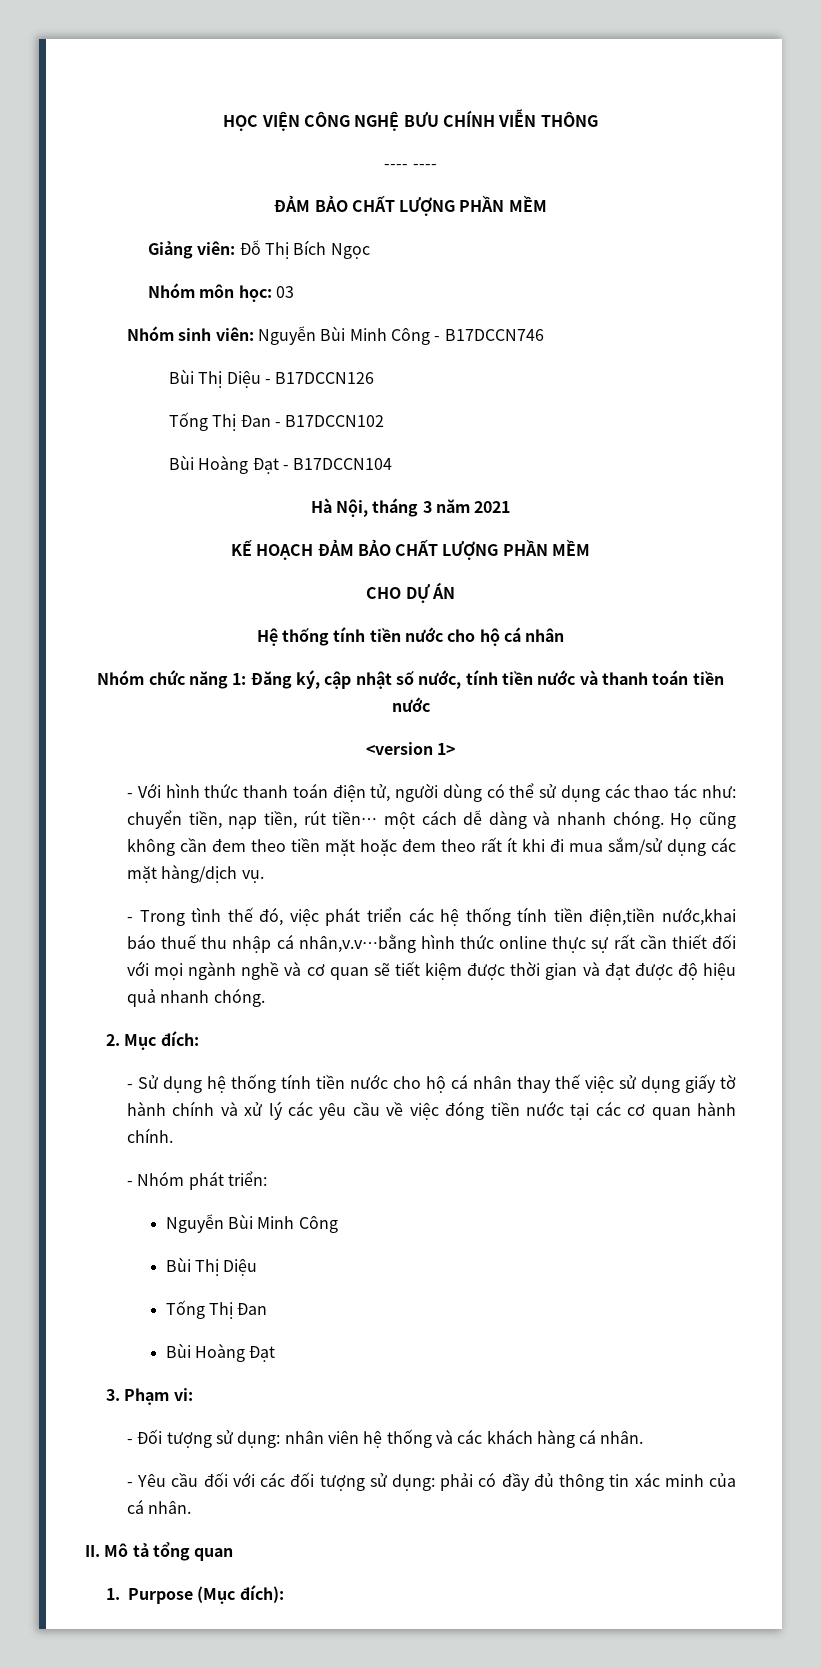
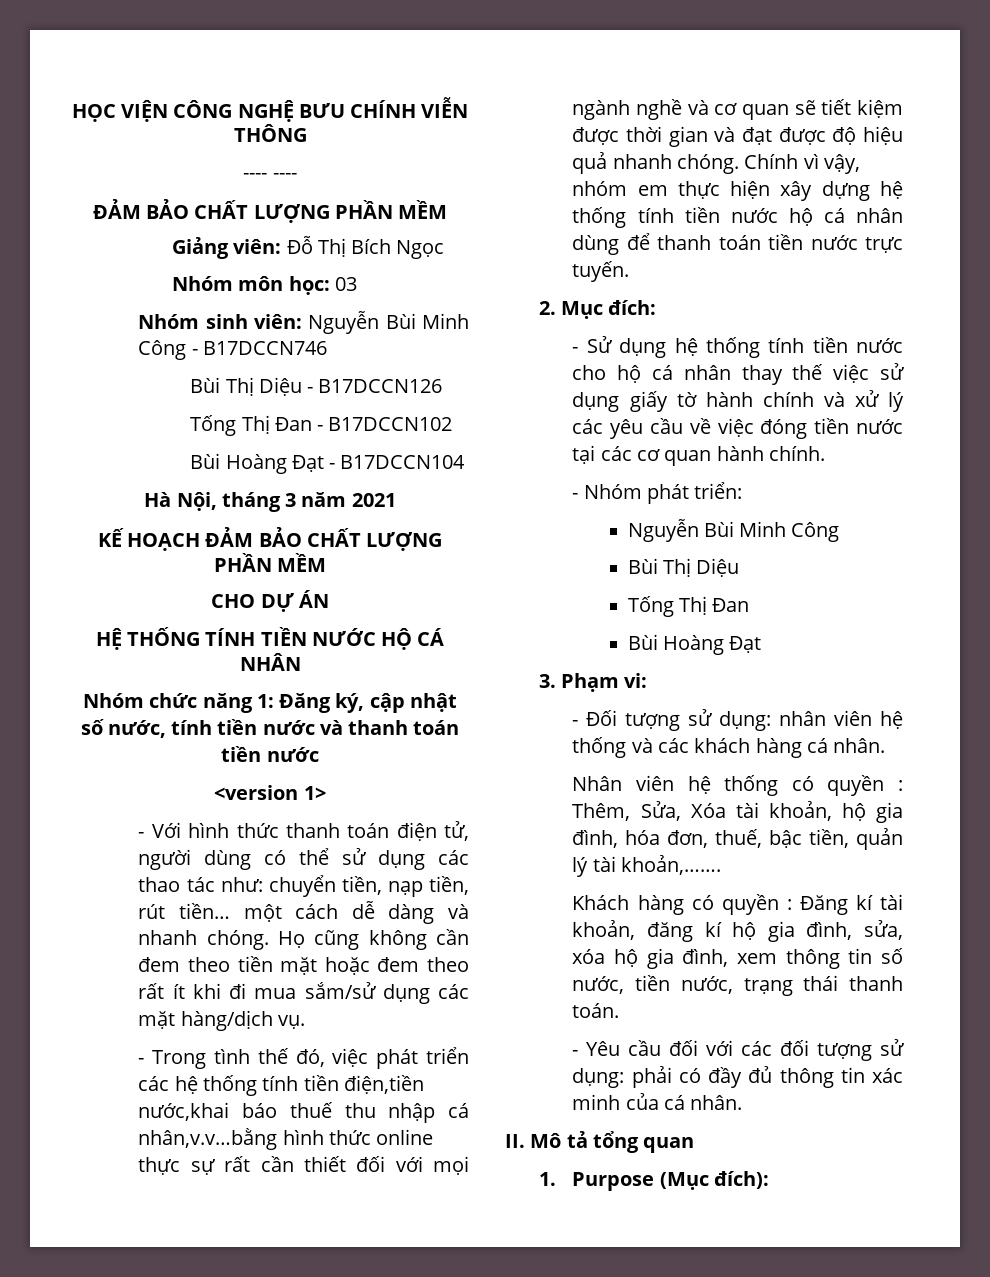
- Hệ thống tính tiền nước cho hộ cá nhân
+ HỆ THỐNG TÍNH TIỀN NƯỚC HỘ CÁ NHÂN
+ Chính vì vậy, nhóm em thực hiện xây dựng hệ thống tính tiền nước hộ cá nhân dùng để thanh toán tiền nước trực tuyến.
+ Nhân viên hệ thống có quyền : Thêm, Sửa, Xóa tài khoản, hộ gia đình, hóa đơn, thuế, bậc tiền, quản lý tài khoản,…….
+ Khách hàng có quyền : Đăng kí tài khoản, đăng kí hộ gia đình, sửa, xóa hộ gia đình, xem thông tin số nước, tiền nước, trạng thái thanh toán.

